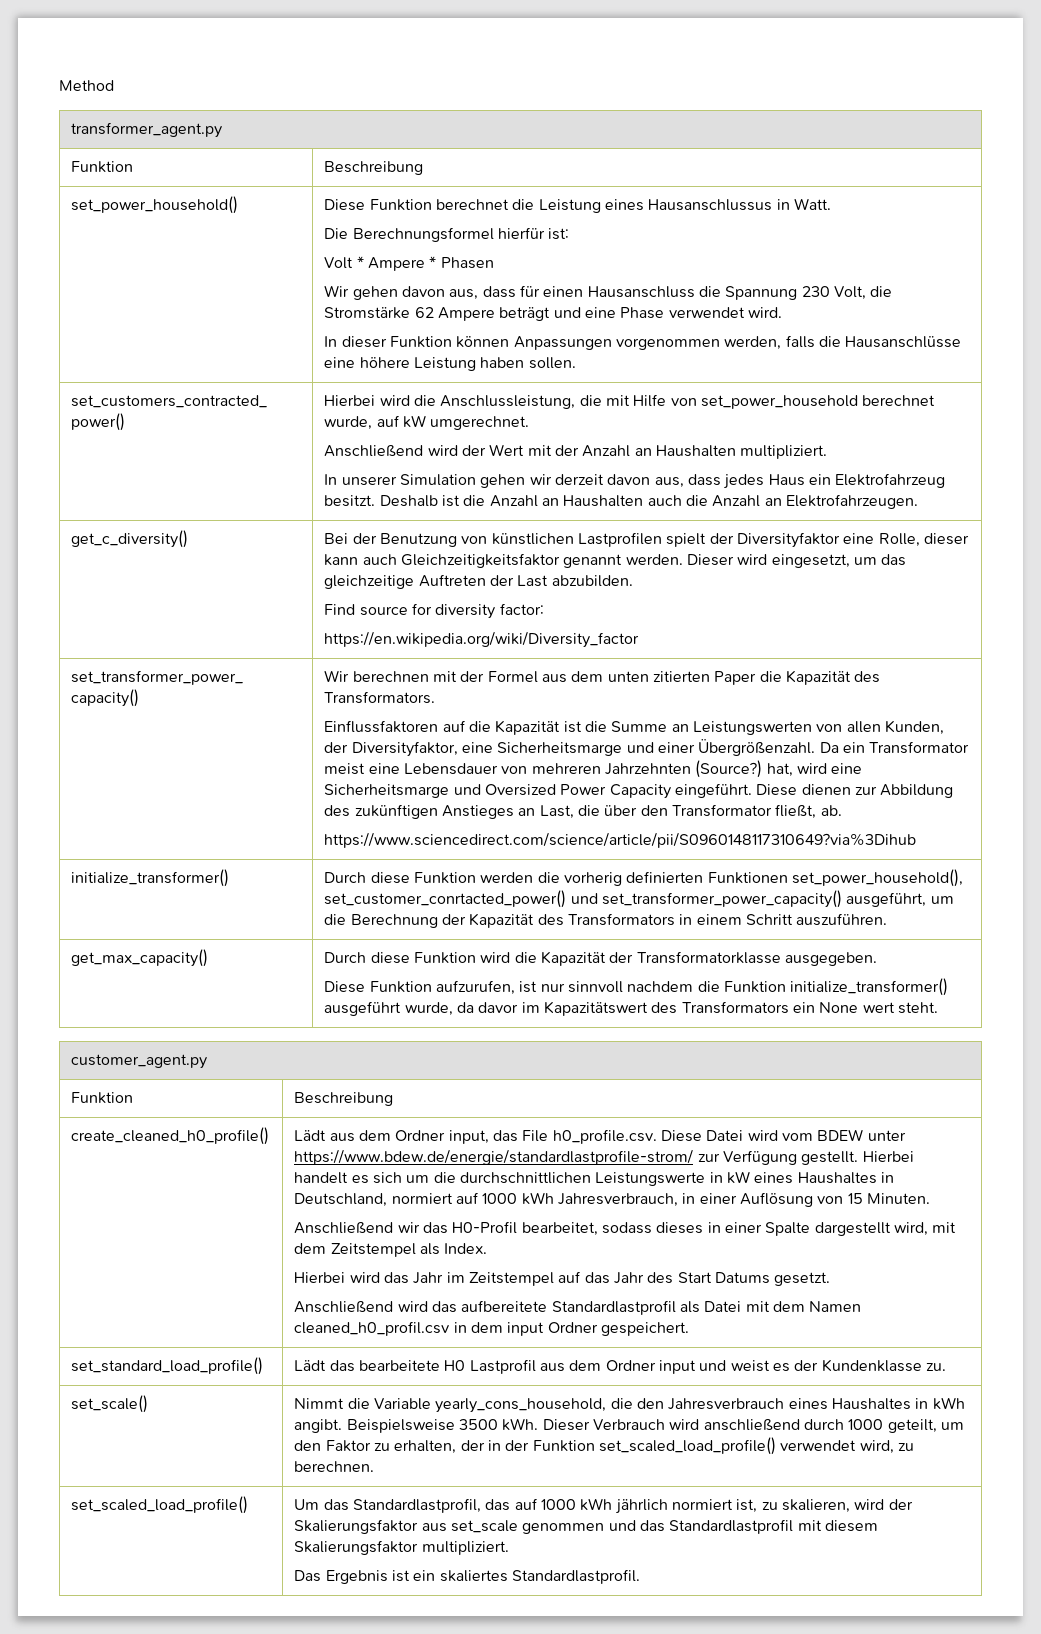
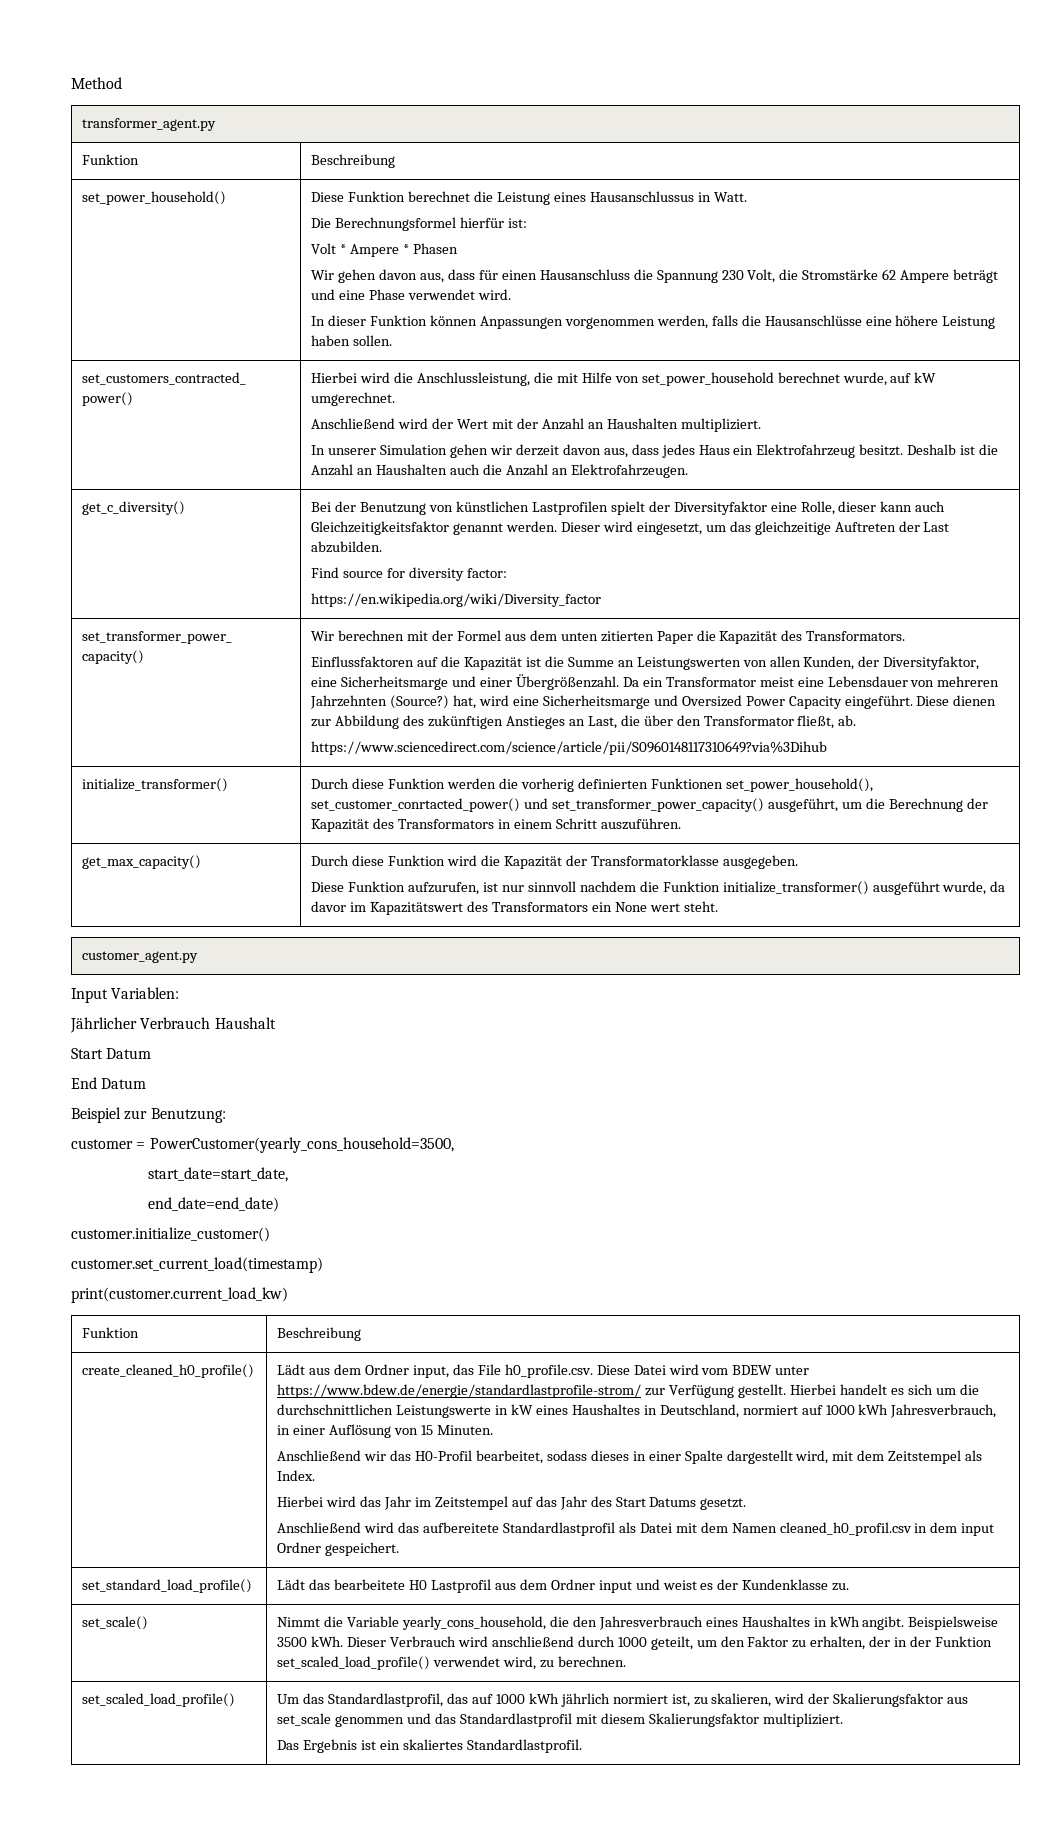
+ Input Variablen:
+ Jährlicher Verbrauch Haushalt
+ Start Datum
+ End Datum
+ Beispiel zur Benutzung:
+ customer = PowerCustomer(yearly_cons_household=3500,
+ start_date=start_date,
+ end_date=end_date)
+ customer.initialize_customer()
+ customer.set_current_load(timestamp)
+ print(customer.current_load_kw)

